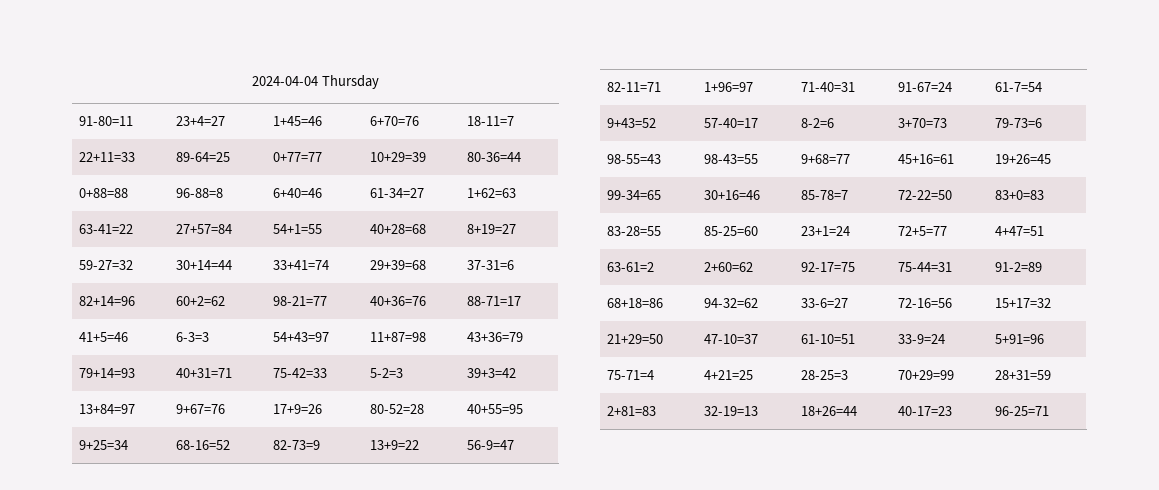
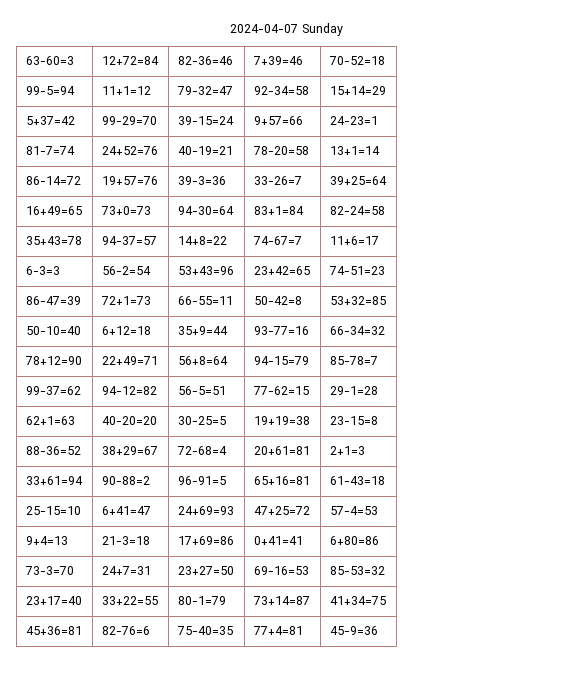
- 2024-04-04 Thursday
- 91-80=11 | 23+4=27 | 1+45=46 | 6+70=76 | 18-11=7
- 22+11=33 | 89-64=25 | 0+77=77 | 10+29=39 | 80-36=44
- 0+88=88 | 96-88=8 | 6+40=46 | 61-34=27 | 1+62=63
- 63-41=22 | 27+57=84 | 54+1=55 | 40+28=68 | 8+19=27
- 59-27=32 | 30+14=44 | 33+41=74 | 29+39=68 | 37-31=6
- 82+14=96 | 60+2=62 | 98-21=77 | 40+36=76 | 88-71=17
- 41+5=46 | 6-3=3 | 54+43=97 | 11+87=98 | 43+36=79
- 79+14=93 | 40+31=71 | 75-42=33 | 5-2=3 | 39+3=42
- 13+84=97 | 9+67=76 | 17+9=26 | 80-52=28 | 40+55=95
- 9+25=34 | 68-16=52 | 82-73=9 | 13+9=22 | 56-9=47
- 82-11=71 | 1+96=97 | 71-40=31 | 91-67=24 | 61-7=54
- 9+43=52 | 57-40=17 | 8-2=6 | 3+70=73 | 79-73=6
- 98-55=43 | 98-43=55 | 9+68=77 | 45+16=61 | 19+26=45
- 99-34=65 | 30+16=46 | 85-78=7 | 72-22=50 | 83+0=83
- 83-28=55 | 85-25=60 | 23+1=24 | 72+5=77 | 4+47=51
- 63-61=2 | 2+60=62 | 92-17=75 | 75-44=31 | 91-2=89
- 68+18=86 | 94-32=62 | 33-6=27 | 72-16=56 | 15+17=32
- 21+29=50 | 47-10=37 | 61-10=51 | 33-9=24 | 5+91=96
- 75-71=4 | 4+21=25 | 28-25=3 | 70+29=99 | 28+31=59
- 2+81=83 | 32-19=13 | 18+26=44 | 40-17=23 | 96-25=71
+ 2024-04-07 Sunday
+ 63-60=3 | 12+72=84 | 82-36=46 | 7+39=46 | 70-52=18
+ 99-5=94 | 11+1=12 | 79-32=47 | 92-34=58 | 15+14=29
+ 5+37=42 | 99-29=70 | 39-15=24 | 9+57=66 | 24-23=1
+ 81-7=74 | 24+52=76 | 40-19=21 | 78-20=58 | 13+1=14
+ 86-14=72 | 19+57=76 | 39-3=36 | 33-26=7 | 39+25=64
+ 16+49=65 | 73+0=73 | 94-30=64 | 83+1=84 | 82-24=58
+ 35+43=78 | 94-37=57 | 14+8=22 | 74-67=7 | 11+6=17
+ 6-3=3 | 56-2=54 | 53+43=96 | 23+42=65 | 74-51=23
+ 86-47=39 | 72+1=73 | 66-55=11 | 50-42=8 | 53+32=85
+ 50-10=40 | 6+12=18 | 35+9=44 | 93-77=16 | 66-34=32
+ 78+12=90 | 22+49=71 | 56+8=64 | 94-15=79 | 85-78=7
+ 99-37=62 | 94-12=82 | 56-5=51 | 77-62=15 | 29-1=28
+ 62+1=63 | 40-20=20 | 30-25=5 | 19+19=38 | 23-15=8
+ 88-36=52 | 38+29=67 | 72-68=4 | 20+61=81 | 2+1=3
+ 33+61=94 | 90-88=2 | 96-91=5 | 65+16=81 | 61-43=18
+ 25-15=10 | 6+41=47 | 24+69=93 | 47+25=72 | 57-4=53
+ 9+4=13 | 21-3=18 | 17+69=86 | 0+41=41 | 6+80=86
+ 73-3=70 | 24+7=31 | 23+27=50 | 69-16=53 | 85-53=32
+ 23+17=40 | 33+22=55 | 80-1=79 | 73+14=87 | 41+34=75
+ 45+36=81 | 82-76=6 | 75-40=35 | 77+4=81 | 45-9=36

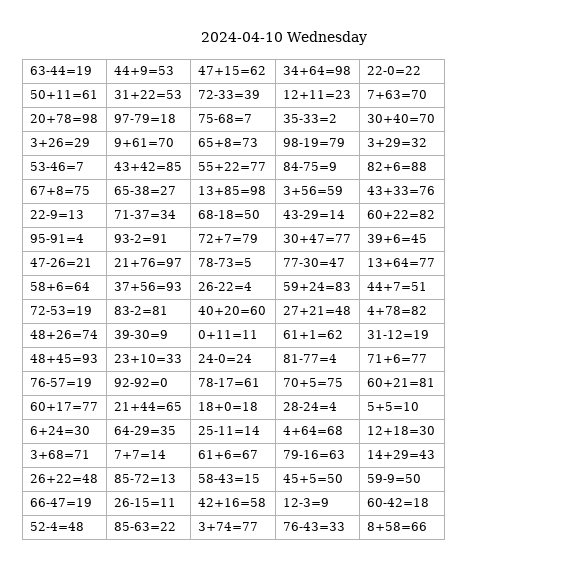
- 2024-04-07 Sunday
- 63-60=3 | 12+72=84 | 82-36=46 | 7+39=46 | 70-52=18
- 99-5=94 | 11+1=12 | 79-32=47 | 92-34=58 | 15+14=29
- 5+37=42 | 99-29=70 | 39-15=24 | 9+57=66 | 24-23=1
- 81-7=74 | 24+52=76 | 40-19=21 | 78-20=58 | 13+1=14
- 86-14=72 | 19+57=76 | 39-3=36 | 33-26=7 | 39+25=64
- 16+49=65 | 73+0=73 | 94-30=64 | 83+1=84 | 82-24=58
- 35+43=78 | 94-37=57 | 14+8=22 | 74-67=7 | 11+6=17
- 6-3=3 | 56-2=54 | 53+43=96 | 23+42=65 | 74-51=23
- 86-47=39 | 72+1=73 | 66-55=11 | 50-42=8 | 53+32=85
- 50-10=40 | 6+12=18 | 35+9=44 | 93-77=16 | 66-34=32
- 78+12=90 | 22+49=71 | 56+8=64 | 94-15=79 | 85-78=7
- 99-37=62 | 94-12=82 | 56-5=51 | 77-62=15 | 29-1=28
- 62+1=63 | 40-20=20 | 30-25=5 | 19+19=38 | 23-15=8
- 88-36=52 | 38+29=67 | 72-68=4 | 20+61=81 | 2+1=3
- 33+61=94 | 90-88=2 | 96-91=5 | 65+16=81 | 61-43=18
- 25-15=10 | 6+41=47 | 24+69=93 | 47+25=72 | 57-4=53
- 9+4=13 | 21-3=18 | 17+69=86 | 0+41=41 | 6+80=86
- 73-3=70 | 24+7=31 | 23+27=50 | 69-16=53 | 85-53=32
- 23+17=40 | 33+22=55 | 80-1=79 | 73+14=87 | 41+34=75
- 45+36=81 | 82-76=6 | 75-40=35 | 77+4=81 | 45-9=36
+ 2024-04-10 Wednesday
+ 63-44=19 | 44+9=53 | 47+15=62 | 34+64=98 | 22-0=22
+ 50+11=61 | 31+22=53 | 72-33=39 | 12+11=23 | 7+63=70
+ 20+78=98 | 97-79=18 | 75-68=7 | 35-33=2 | 30+40=70
+ 3+26=29 | 9+61=70 | 65+8=73 | 98-19=79 | 3+29=32
+ 53-46=7 | 43+42=85 | 55+22=77 | 84-75=9 | 82+6=88
+ 67+8=75 | 65-38=27 | 13+85=98 | 3+56=59 | 43+33=76
+ 22-9=13 | 71-37=34 | 68-18=50 | 43-29=14 | 60+22=82
+ 95-91=4 | 93-2=91 | 72+7=79 | 30+47=77 | 39+6=45
+ 47-26=21 | 21+76=97 | 78-73=5 | 77-30=47 | 13+64=77
+ 58+6=64 | 37+56=93 | 26-22=4 | 59+24=83 | 44+7=51
+ 72-53=19 | 83-2=81 | 40+20=60 | 27+21=48 | 4+78=82
+ 48+26=74 | 39-30=9 | 0+11=11 | 61+1=62 | 31-12=19
+ 48+45=93 | 23+10=33 | 24-0=24 | 81-77=4 | 71+6=77
+ 76-57=19 | 92-92=0 | 78-17=61 | 70+5=75 | 60+21=81
+ 60+17=77 | 21+44=65 | 18+0=18 | 28-24=4 | 5+5=10
+ 6+24=30 | 64-29=35 | 25-11=14 | 4+64=68 | 12+18=30
+ 3+68=71 | 7+7=14 | 61+6=67 | 79-16=63 | 14+29=43
+ 26+22=48 | 85-72=13 | 58-43=15 | 45+5=50 | 59-9=50
+ 66-47=19 | 26-15=11 | 42+16=58 | 12-3=9 | 60-42=18
+ 52-4=48 | 85-63=22 | 3+74=77 | 76-43=33 | 8+58=66

